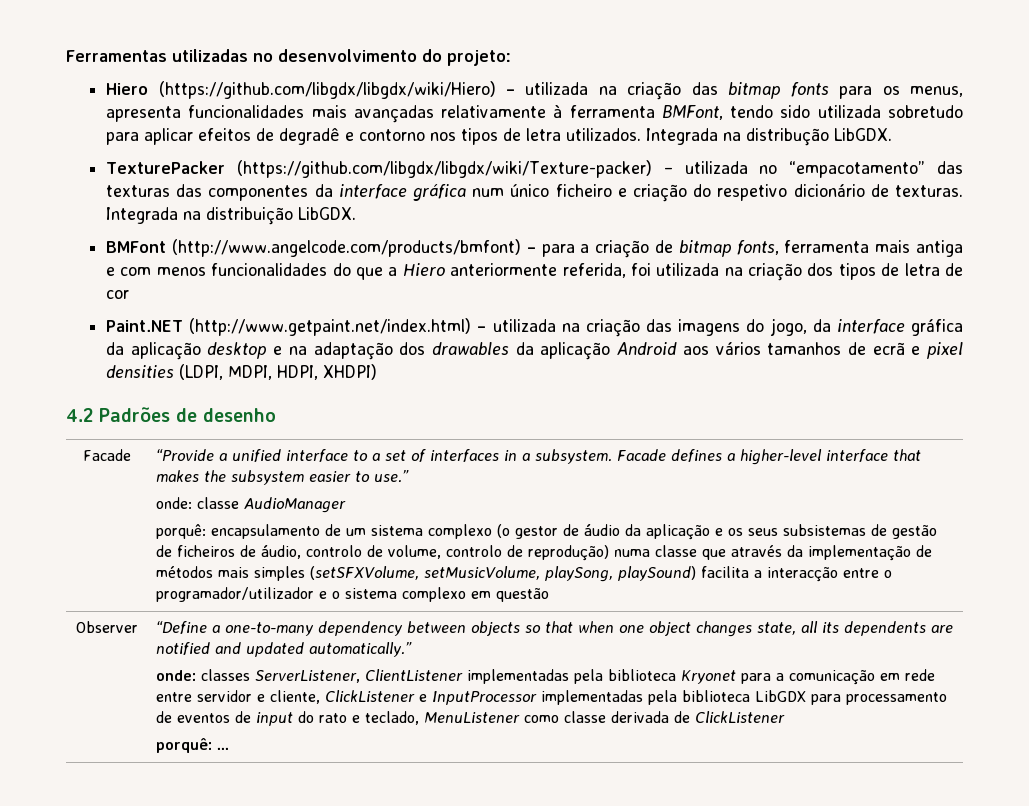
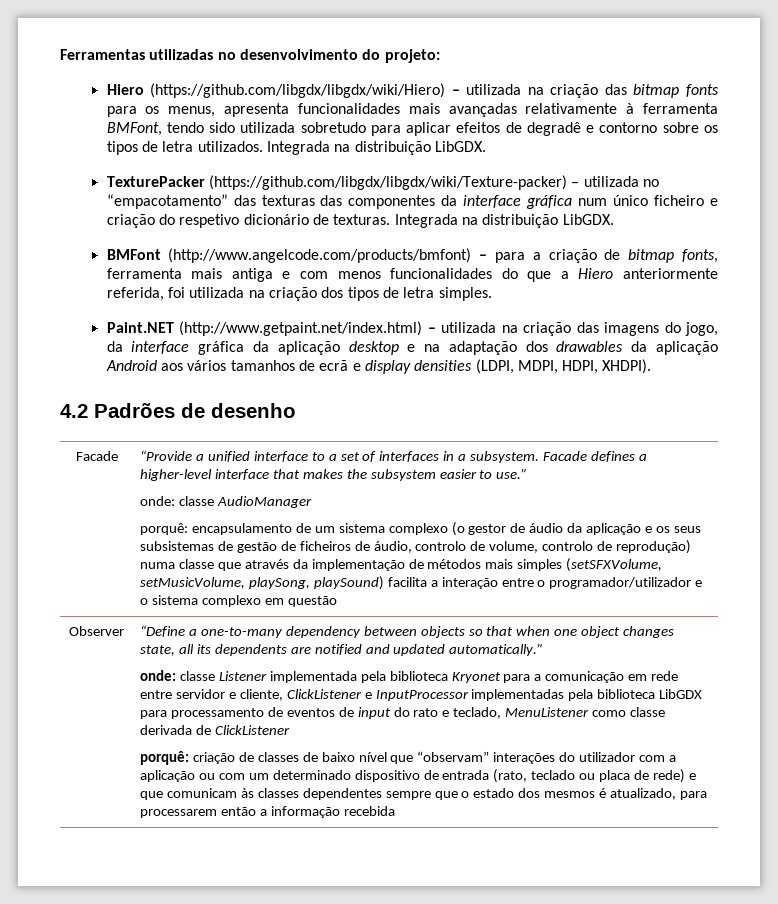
- Hiero (https://github.com/libgdx/libgdx/wiki/Hiero) – utilizada na criação das bitmap fonts para os menus, apresenta funcionalidades mais avançadas relativamente à ferramenta BMFont, tendo sido utilizada sobretudo para aplicar efeitos de degradê e contorno nos tipos de letra utilizados. Integrada na distribução LibGDX.
+ Hiero (https://github.com/libgdx/libgdx/wiki/Hiero) – utilizada na criação das bitmap fonts para os menus, apresenta funcionalidades mais avançadas relativamente à ferramenta BMFont, tendo sido utilizada sobretudo para aplicar efeitos de degradê e contorno sobre os tipos de letra utilizados. Integrada na distribuição LibGDX.
- BMFont (http://www.angelcode.com/products/bmfont) – para a criação de bitmap fonts, ferramenta mais antiga e com menos funcionalidades do que a Hiero anteriormente referida, foi utilizada na criação dos tipos de letra de cor
+ BMFont (http://www.angelcode.com/products/bmfont) – para a criação de bitmap fonts, ferramenta mais antiga e com menos funcionalidades do que a Hiero anteriormente referida, foi utilizada na criação dos tipos de letra simples.
- Paint.NET (http://www.getpaint.net/index.html) – utilizada na criação das imagens do jogo, da interface gráfica da aplicação desktop e na adaptação dos drawables da aplicação Android aos vários tamanhos de ecrã e pixel densities (LDPI, MDPI, HDPI, XHDPI)
+ Paint.NET (http://www.getpaint.net/index.html) – utilizada na criação das imagens do jogo, da interface gráfica da aplicação desktop e na adaptação dos drawables da aplicação Android aos vários tamanhos de ecrã e display densities (LDPI, MDPI, HDPI, XHDPI).
- porquê: encapsulamento de um sistema complexo (o gestor de áudio da aplicação e os seus subsistemas de gestão de ficheiros de áudio, controlo de volume, controlo de reprodução) numa classe que através da implementação de métodos mais simples (setSFXVolume, setMusicVolume, playSong, playSound) facilita a interacção entre o programador/utilizador e o sistema complexo em questão
+ porquê: encapsulamento de um sistema complexo (o gestor de áudio da aplicação e os seus subsistemas de gestão de ficheiros de áudio, controlo de volume, controlo de reprodução) numa classe que através da implementação de métodos mais simples (setSFXVolume, setMusicVolume, playSong, playSound) facilita a interação entre o programador/utilizador e o sistema complexo em questão
- onde: classes ServerListener, ClientListener implementadas pela biblioteca Kryonet para a comunicação em rede entre servidor e cliente, ClickListener e InputProcessor implementadas pela biblioteca LibGDX para processamento de eventos de input do rato e teclado, MenuListener como classe derivada de ClickListener
+ onde: classe Listener implementada pela biblioteca Kryonet para a comunicação em rede entre servidor e cliente, ClickListener e InputProcessor implementadas pela biblioteca LibGDX para processamento de eventos de input do rato e teclado, MenuListener como classe derivada de ClickListener
- porquê: ...
+ porquê: criação de classes de baixo nível que “observam” interações do utilizador com a aplicação ou com um determinado dispositivo de entrada (rato, teclado ou placa de rede) e que comunicam às classes dependentes sempre que o estado dos mesmos é atualizado, para processarem então a informação recebida

